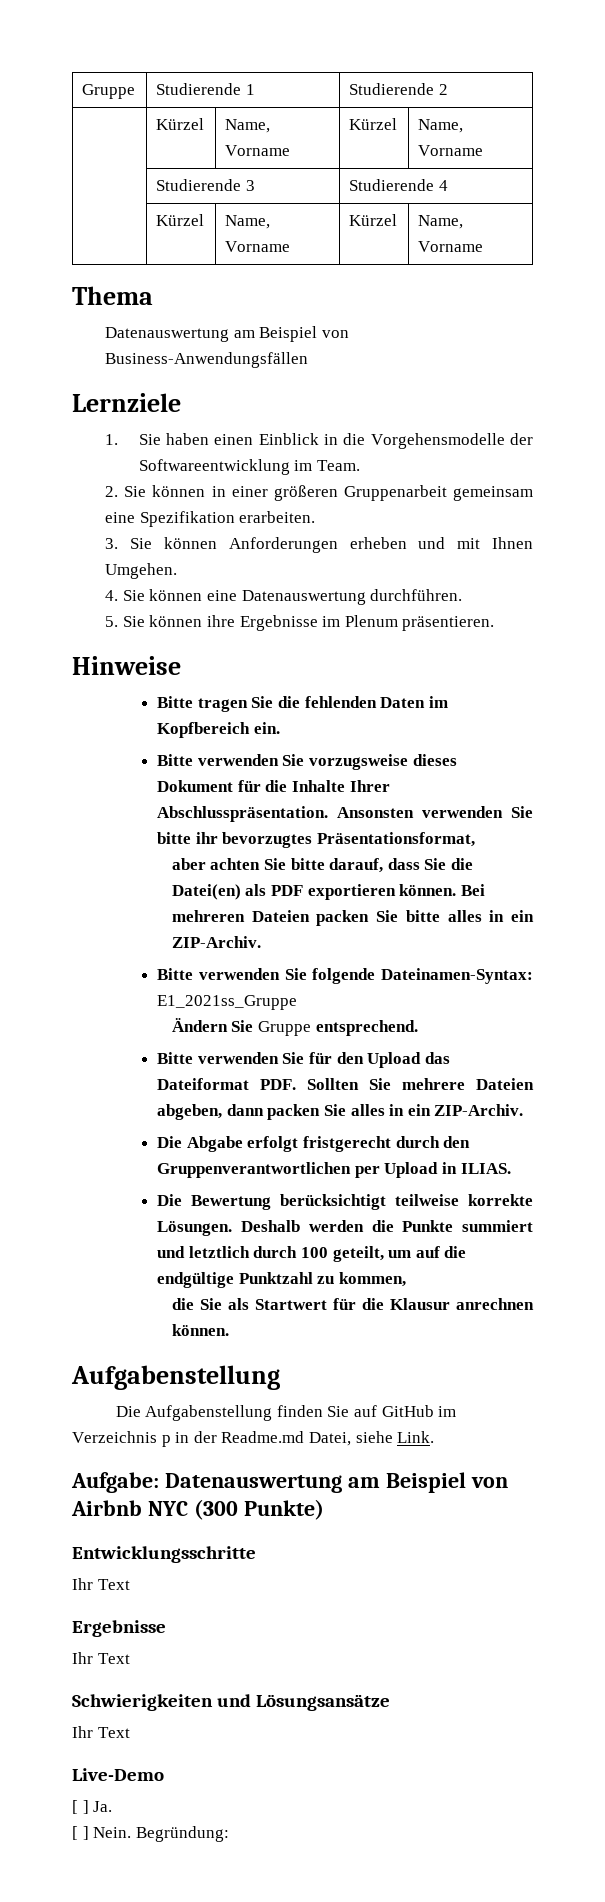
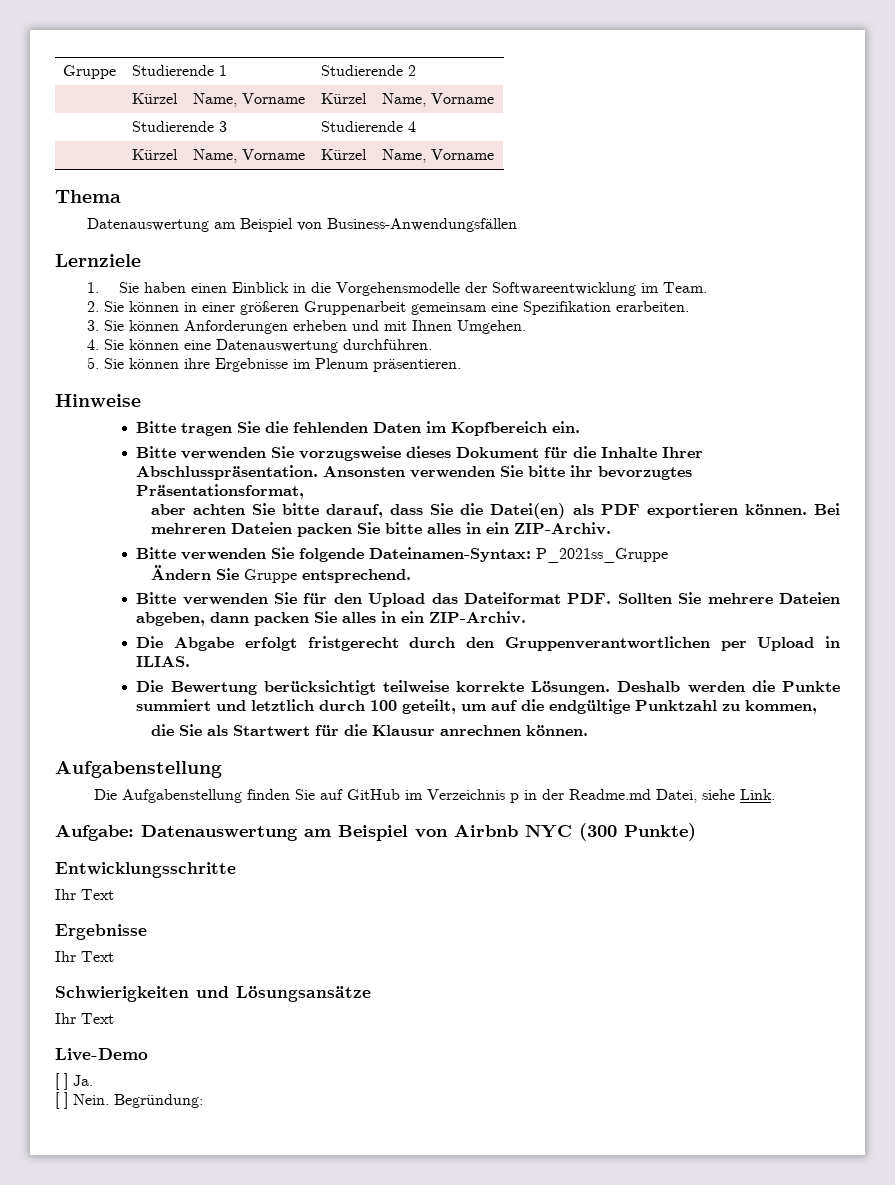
- Bitte verwenden Sie folgende Dateinamen-Syntax: E1_2021ss_Gruppe
+ Bitte verwenden Sie folgende Dateinamen-Syntax: P_2021ss_Gruppe

